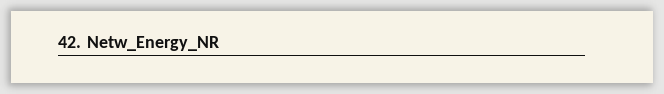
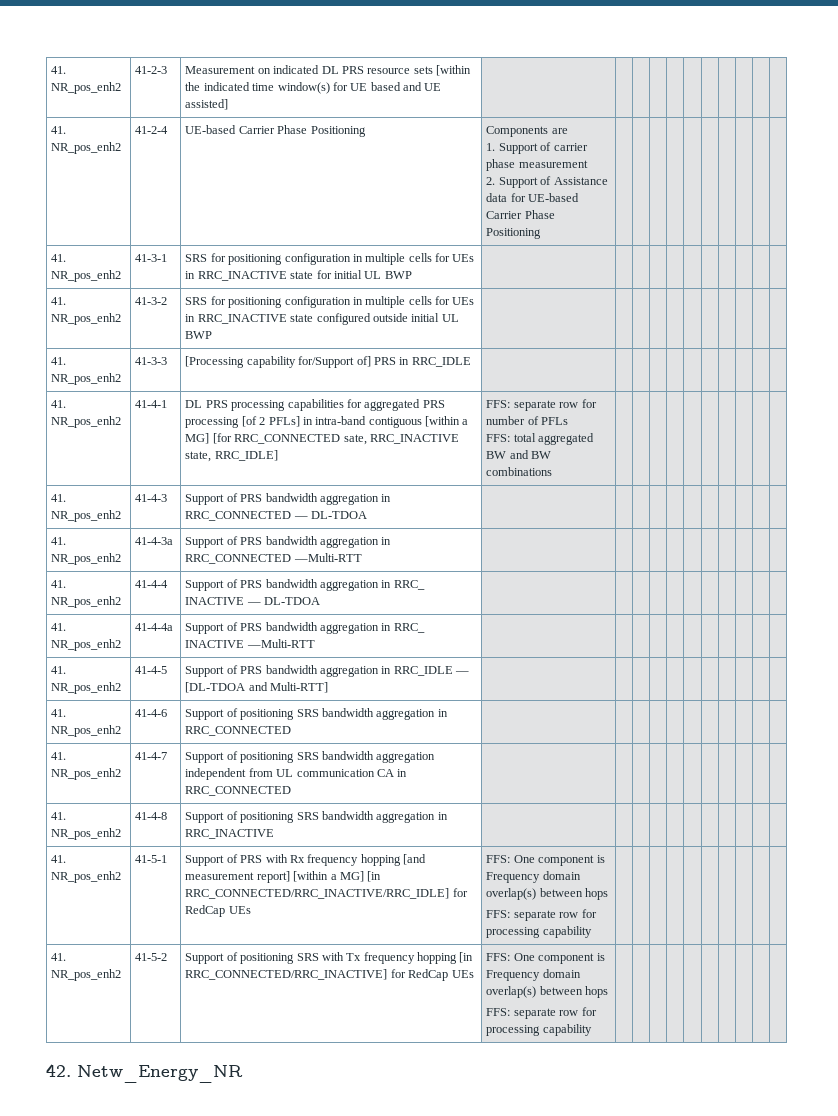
+ 41. NR_pos_enh2 | 41-2-3 | Measurement on indicated DL PRS resource sets [within the indicated time window(s) for UE based and UE assisted] | | | | | | | | | | |
+ 41. NR_pos_enh2 | 41-2-4 | UE-based Carrier Phase Positioning | Components are
+ 1. Support of carrier phase measurement
+ 2. Support of Assistance data for UE-based Carrier Phase Positioning | | | | | | | | | |
+ 41. NR_pos_enh2 | 41-3-1 | SRS for positioning configuration in multiple cells for UEs in RRC_INACTIVE state for initial UL BWP | | | | | | | | | | |
+ 41. NR_pos_enh2 | 41-3-2 | SRS for positioning configuration in multiple cells for UEs in RRC_INACTIVE state configured outside initial UL BWP | | | | | | | | | | |
+ 41. NR_pos_enh2 | 41-3-3 | [Processing capability for/Support of] PRS in RRC_IDLE | | | | | | | | | | |
+ 41. NR_pos_enh2 | 41-4-1 | DL PRS processing capabilities for aggregated PRS processing [of 2 PFLs] in intra-band contiguous [within a MG] [for RRC_CONNECTED sate, RRC_INACTIVE state, RRC_IDLE] | FFS: separate row for number of PFLs
+ FFS: total aggregated BW and BW combinations | | | | | | | | | |
+ 41. NR_pos_enh2 | 41-4-3 | Support of PRS bandwidth aggregation in RRC_CONNECTED — DL-TDOA | | | | | | | | | | |
+ 41. NR_pos_enh2 | 41-4-3a | Support of PRS bandwidth aggregation in RRC_CONNECTED —Multi-RTT | | | | | | | | | | |
+ 41. NR_pos_enh2 | 41-4-4 | Support of PRS bandwidth aggregation in RRC_ INACTIVE — DL-TDOA | | | | | | | | | | |
+ 41. NR_pos_enh2 | 41-4-4a | Support of PRS bandwidth aggregation in RRC_ INACTIVE —Multi-RTT | | | | | | | | | | |
+ 41. NR_pos_enh2 | 41-4-5 | Support of PRS bandwidth aggregation in RRC_IDLE — [DL-TDOA and Multi-RTT] | | | | | | | | | | |
+ 41. NR_pos_enh2 | 41-4-6 | Support of positioning SRS bandwidth aggregation in RRC_CONNECTED | | | | | | | | | | |
+ 41. NR_pos_enh2 | 41-4-7 | Support of positioning SRS bandwidth aggregation independent from UL communication CA in RRC_CONNECTED | | | | | | | | | | |
+ 41. NR_pos_enh2 | 41-4-8 | Support of positioning SRS bandwidth aggregation in RRC_INACTIVE | | | | | | | | | | |
+ 41. NR_pos_enh2 | 41-5-1 | Support of PRS with Rx frequency hopping [and measurement report] [within a MG] [in RRC_CONNECTED/RRC_INACTIVE/RRC_IDLE] for RedCap UEs | FFS: One component is Frequency domain overlap(s) between hops
+ FFS: separate row for processing capability | | | | | | | | | |
+ 41. NR_pos_enh2 | 41-5-2 | Support of positioning SRS with Tx frequency hopping [in RRC_CONNECTED/RRC_INACTIVE] for RedCap UEs | FFS: One component is Frequency domain overlap(s) between hops
+ FFS: separate row for processing capability | | | | | | | | | |

